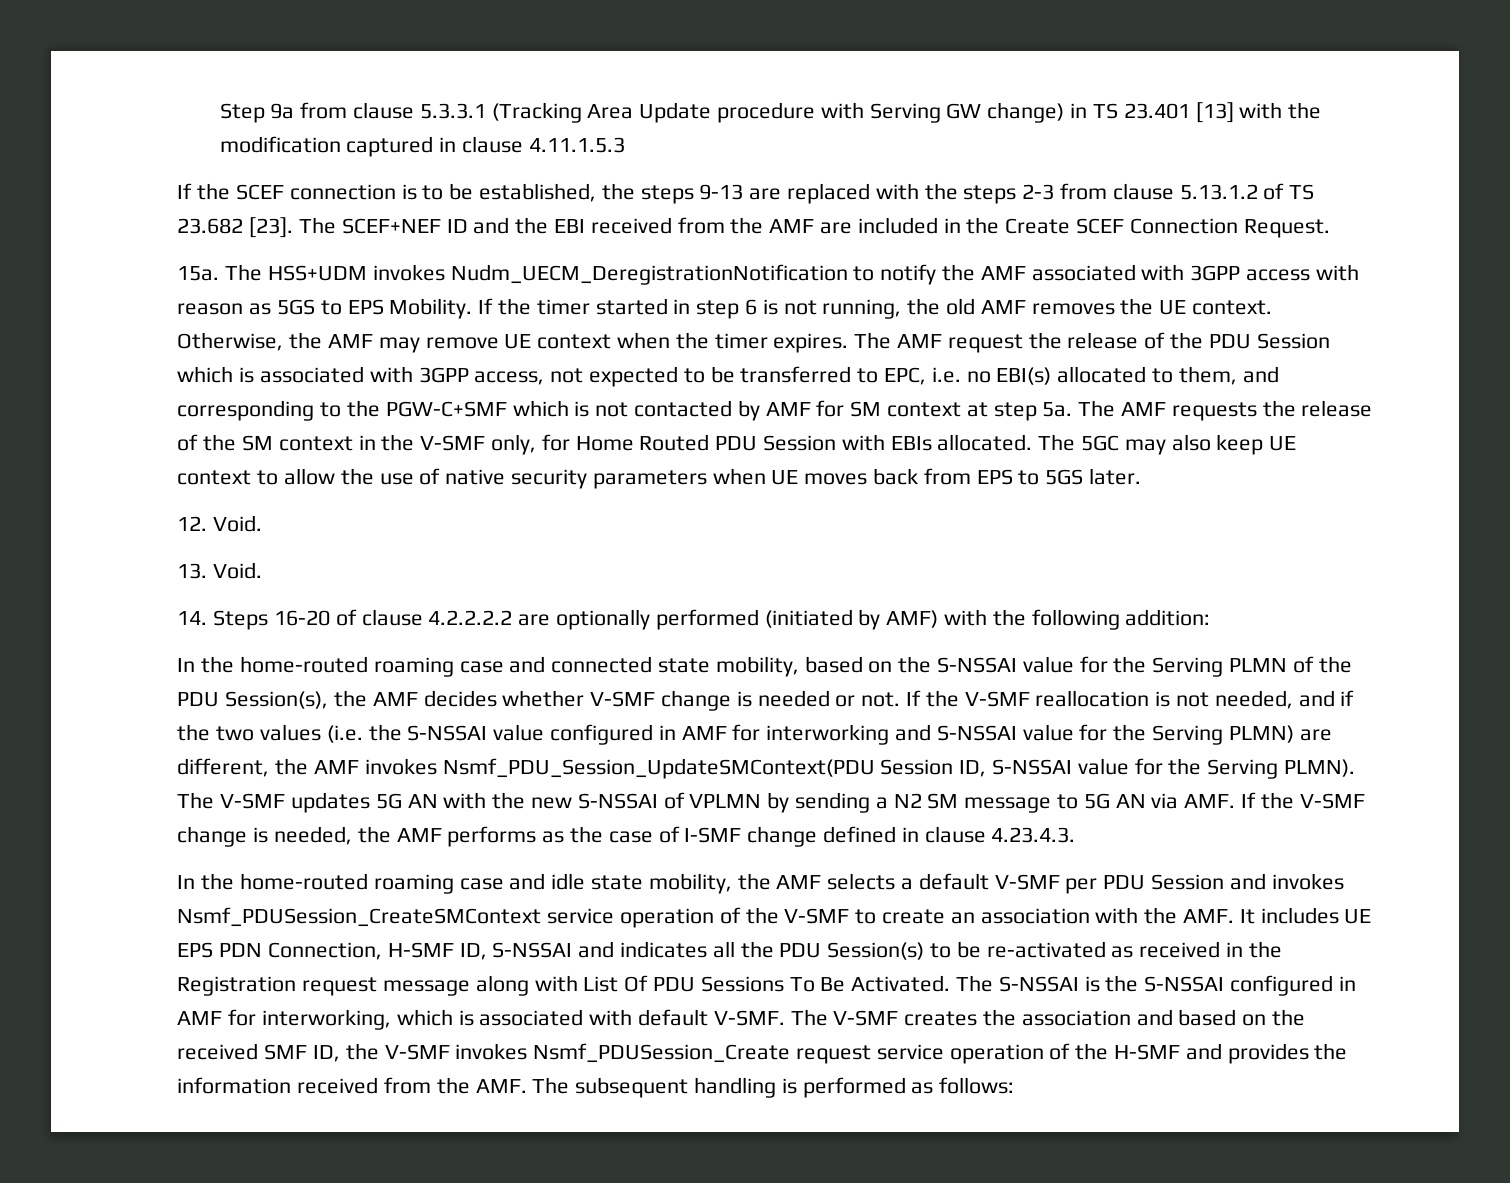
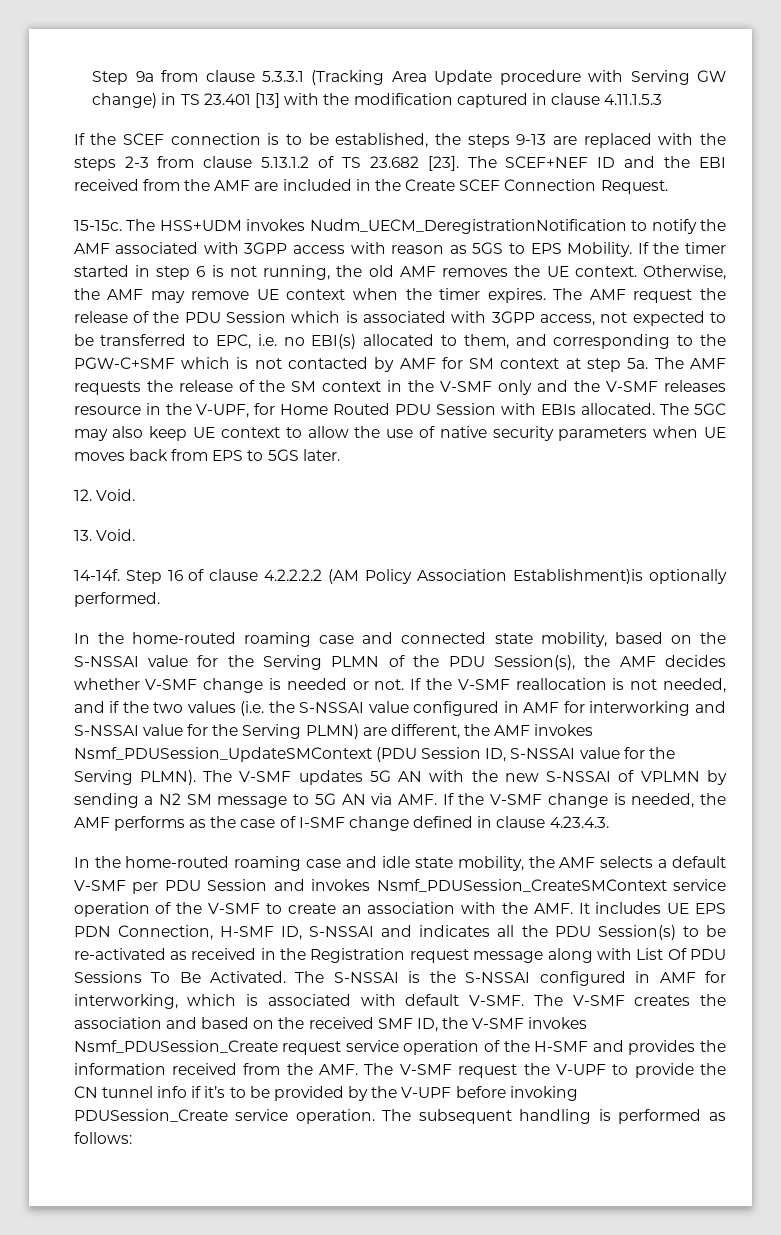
- 15a.
+ 15-15c.
- The AMF requests the release of the SM context in the V-SMF only, for Home Routed PDU Session with EBIs allocated.
+ The AMF requests the release of the SM context in the V-SMF only and the V-SMF releases resource in the V-UPF, for Home Routed PDU Session with EBIs allocated.
- 14. Steps 16-20 of clause 4.2.2.2.2 are optionally performed (initiated by AMF) with the following addition:
+ 14-14f. Step 16 of clause 4.2.2.2.2 (AM Policy Association Establishment)is optionally performed.
- If the V-SMF reallocation is not needed, and if the two values (i.e. the S-NSSAI value configured in AMF for interworking and S-NSSAI value for the Serving PLMN) are different, the AMF invokes Nsmf_PDU_Session_UpdateSMContext(PDU Session ID, S-NSSAI value for the Serving PLMN).
+ If the V-SMF reallocation is not needed, and if the two values (i.e. the S-NSSAI value configured in AMF for interworking and S-NSSAI value for the Serving PLMN) are different, the AMF invokes Nsmf_PDUSession_UpdateSMContext (PDU Session ID, S-NSSAI value for the Serving PLMN).
- The V-SMF creates the association and based on the received SMF ID, the V-SMF invokes Nsmf_PDUSession_Create request service operation of the H-SMF and provides the information received from the AMF. The subsequent handling is performed as follows:
+ The V-SMF creates the association and based on the received SMF ID, the V-SMF invokes Nsmf_PDUSession_Create request service operation of the H-SMF and provides the information received from the AMF. The V-SMF request the V-UPF to provide the CN tunnel info if it’s to be provided by the V-UPF before invoking PDUSession_Create service operation. The subsequent handling is performed as follows:

